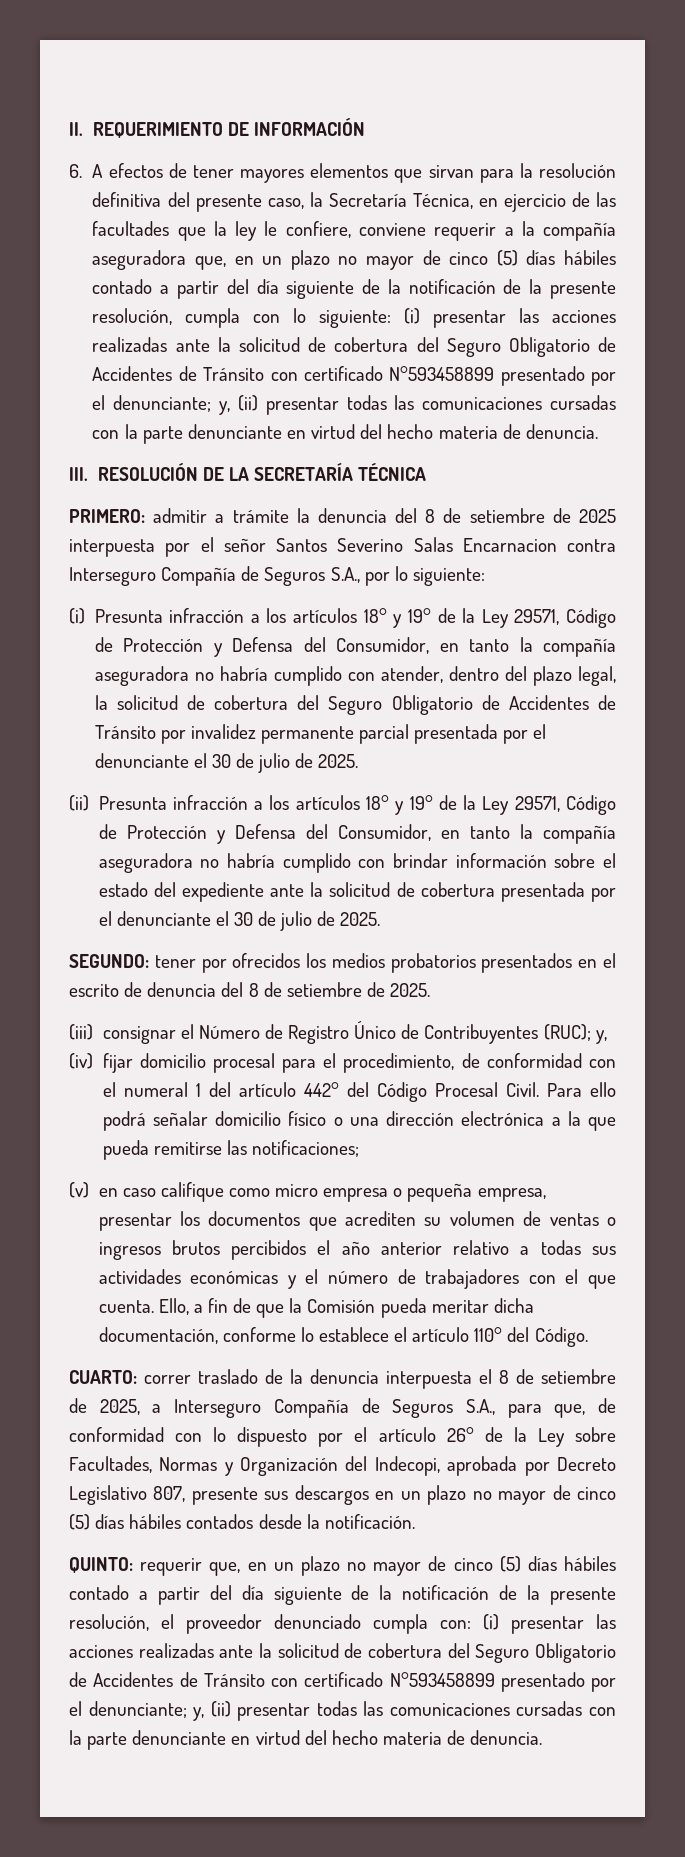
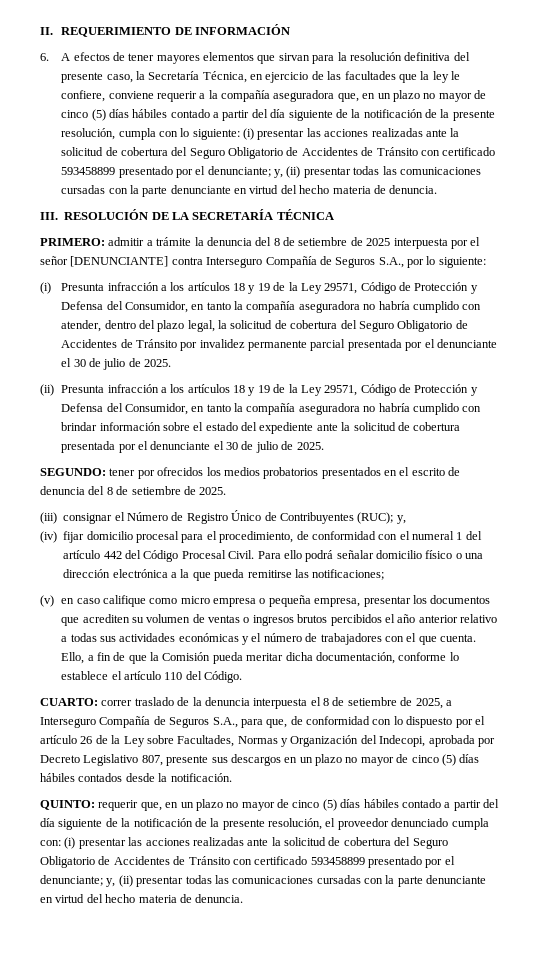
- 6. A efectos de tener mayores elementos que sirvan para la resolución definitiva del presente caso, la Secretaría Técnica, en ejercicio de las facultades que la ley le confiere, conviene requerir a la compañía aseguradora que, en un plazo no mayor de cinco (5) días hábiles contado a partir del día siguiente de la notificación de la presente resolución, cumpla con lo siguiente: (i) presentar las acciones realizadas ante la solicitud de cobertura del Seguro Obligatorio de Accidentes de Tránsito con certificado N°593458899 presentado por el denunciante;
+ 6. A efectos de tener mayores elementos que sirvan para la resolución definitiva del presente caso, la Secretaría Técnica, en ejercicio de las facultades que la ley le confiere, conviene requerir a la compañía aseguradora que, en un plazo no mayor de cinco (5) días hábiles contado a partir del día siguiente de la notificación de la presente resolución, cumpla con lo siguiente: (i) presentar las acciones realizadas ante la solicitud de cobertura del Seguro Obligatorio de Accidentes de Tránsito con certificado 593458899 presentado por el denunciante;
- PRIMERO: admitir a trámite la denuncia del 8 de setiembre de 2025 interpuesta por el señor Santos Severino Salas Encarnacion contra Interseguro Compañía de Seguros S.A., por lo siguiente:
+ PRIMERO: admitir a trámite la denuncia del 8 de setiembre de 2025 interpuesta por el señor [DENUNCIANTE] contra Interseguro Compañía de Seguros S.A., por lo siguiente:
- (i) Presunta infracción a los artículos 18° y 19° de la Ley 29571, Código de Protección y Defensa del Consumidor, en tanto la compañía aseguradora no habría cumplido con atender, dentro del plazo legal, la solicitud de cobertura del Seguro Obligatorio de Accidentes de Tránsito por invalidez permanente parcial presentada por el denunciante el 30 de julio de 2025.
+ (i) Presunta infracción a los artículos 18 y 19 de la Ley 29571, Código de Protección y Defensa del Consumidor, en tanto la compañía aseguradora no habría cumplido con atender, dentro del plazo legal, la solicitud de cobertura del Seguro Obligatorio de Accidentes de Tránsito por invalidez permanente parcial presentada por el denunciante el 30 de julio de 2025.
- (ii) Presunta infracción a los artículos 18° y 19° de la Ley 29571, Código de Protección y Defensa del Consumidor, en tanto la compañía aseguradora no habría cumplido con brindar información sobre el estado del expediente ante la solicitud de cobertura presentada por el denunciante el 30 de julio de 2025.
+ (ii) Presunta infracción a los artículos 18 y 19 de la Ley 29571, Código de Protección y Defensa del Consumidor, en tanto la compañía aseguradora no habría cumplido con brindar información sobre el estado del expediente ante la solicitud de cobertura presentada por el denunciante el 30 de julio de 2025.
- (iv) fijar domicilio procesal para el procedimiento, de conformidad con el numeral 1 del artículo 442° del Código Procesal Civil.
+ (iv) fijar domicilio procesal para el procedimiento, de conformidad con el numeral 1 del artículo 442 del Código Procesal Civil.
- Ello, a fin de que la Comisión pueda meritar dicha documentación, conforme lo establece el artículo 110° del Código.
+ Ello, a fin de que la Comisión pueda meritar dicha documentación, conforme lo establece el artículo 110 del Código.
- correr traslado de la denuncia interpuesta el 8 de setiembre de 2025, a Interseguro Compañía de Seguros S.A., para que, de conformidad con lo dispuesto por el artículo 26° de la Ley sobre Facultades, Normas y Organización del Indecopi, aprobada por Decreto Legislativo 807, presente sus descargos en un plazo no mayor de cinco (5) días hábiles contados desde la notificación.
+ correr traslado de la denuncia interpuesta el 8 de setiembre de 2025, a Interseguro Compañía de Seguros S.A., para que, de conformidad con lo dispuesto por el artículo 26 de la Ley sobre Facultades, Normas y Organización del Indecopi, aprobada por Decreto Legislativo 807, presente sus descargos en un plazo no mayor de cinco (5) días hábiles contados desde la notificación.
- requerir que, en un plazo no mayor de cinco (5) días hábiles contado a partir del día siguiente de la notificación de la presente resolución, el proveedor denunciado cumpla con: (i) presentar las acciones realizadas ante la solicitud de cobertura del Seguro Obligatorio de Accidentes de Tránsito con certificado N°593458899 presentado por el denunciante;
+ requerir que, en un plazo no mayor de cinco (5) días hábiles contado a partir del día siguiente de la notificación de la presente resolución, el proveedor denunciado cumpla con: (i) presentar las acciones realizadas ante la solicitud de cobertura del Seguro Obligatorio de Accidentes de Tránsito con certificado 593458899 presentado por el denunciante;

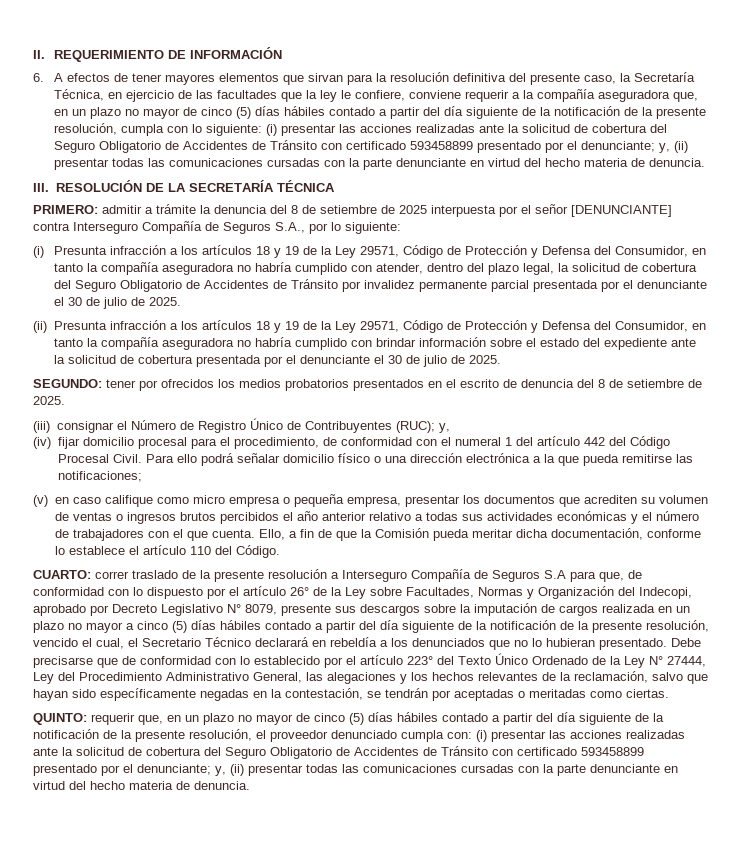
- CUARTO: correr traslado de la denuncia interpuesta el 8 de setiembre de 2025, a Interseguro Compañía de Seguros S.A., para que, de conformidad con lo dispuesto por el artículo 26 de la Ley sobre Facultades, Normas y Organización del Indecopi, aprobada por Decreto Legislativo 807, presente sus descargos en un plazo no mayor de cinco (5) días hábiles contados desde la notificación.
+ CUARTO: correr traslado de la presente resolución a Interseguro Compañía de Seguros S.A para que, de conformidad con lo dispuesto por el artículo 26° de la Ley sobre Facultades, Normas y Organización del Indecopi, aprobado por Decreto Legislativo N° 8079, presente sus descargos sobre la imputación de cargos realizada en un plazo no mayor a cinco (5) días hábiles contado a partir del día siguiente de la notificación de la presente resolución, vencido el cual, el Secretario Técnico declarará en rebeldía a los denunciados que no lo hubieran presentado. Debe precisarse que de conformidad con lo establecido por el artículo 223° del Texto Único Ordenado de la Ley N° 27444, Ley del Procedimiento Administrativo General, las alegaciones y los hechos relevantes de la reclamación, salvo que hayan sido específicamente negadas en la contestación, se tendrán por aceptadas o meritadas como ciertas.

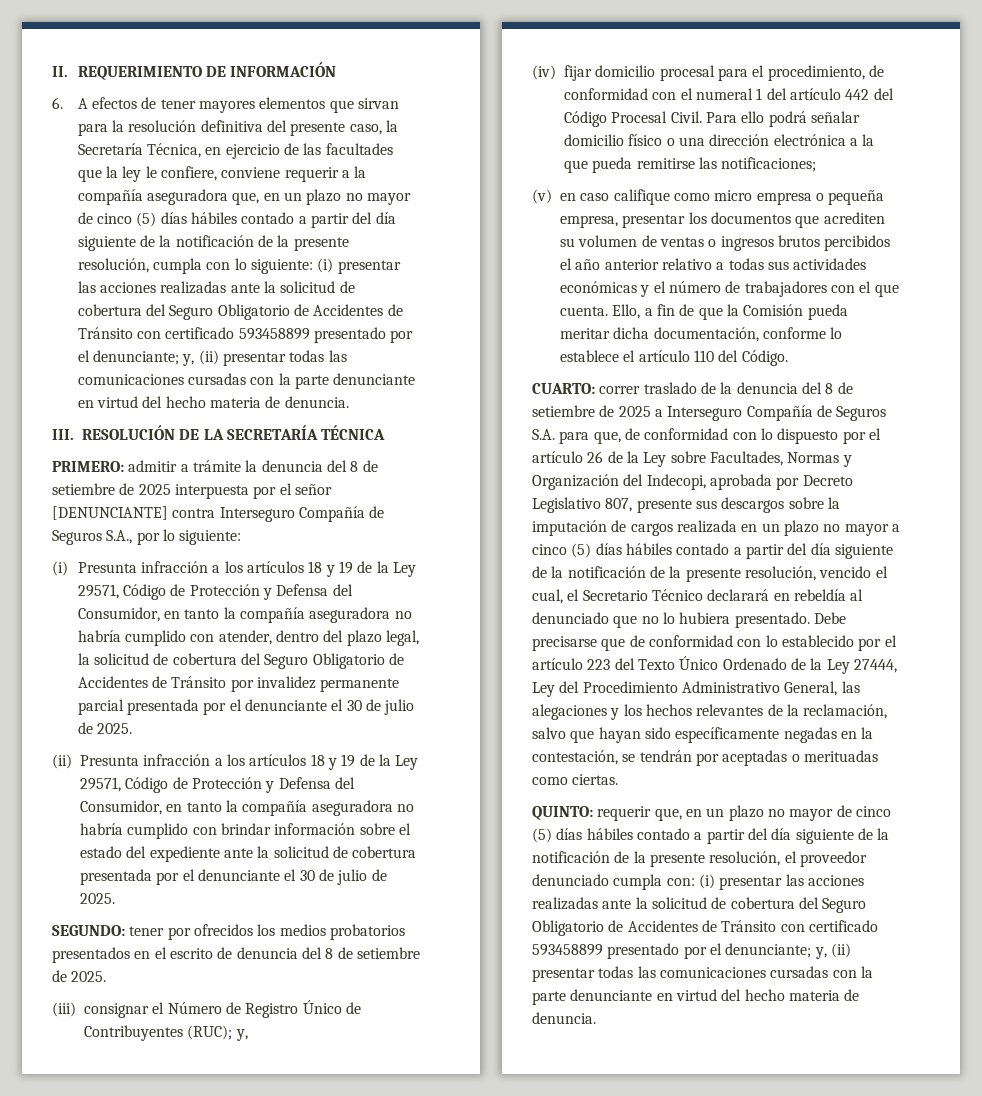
- correr traslado de la presente resolución a Interseguro Compañía de Seguros S.A para que, de conformidad con lo dispuesto por el artículo 26° de la Ley sobre Facultades, Normas y Organización del Indecopi, aprobado por Decreto Legislativo N° 8079, presente sus descargos sobre la imputación de cargos realizada en un plazo no mayor a cinco (5) días hábiles contado a partir del día siguiente de la notificación de la presente resolución, vencido el cual, el Secretario Técnico declarará en rebeldía a los denunciados que no lo hubieran presentado.
+ correr traslado de la denuncia del 8 de setiembre de 2025 a Interseguro Compañía de Seguros S.A. para que, de conformidad con lo dispuesto por el artículo 26 de la Ley sobre Facultades, Normas y Organización del Indecopi, aprobada por Decreto Legislativo 807, presente sus descargos sobre la imputación de cargos realizada en un plazo no mayor a cinco (5) días hábiles contado a partir del día siguiente de la notificación de la presente resolución, vencido el cual, el Secretario Técnico declarará en rebeldía al denunciado que no lo hubiera presentado.
- Debe precisarse que de conformidad con lo establecido por el artículo 223° del Texto Único Ordenado de la Ley N° 27444, Ley del Procedimiento Administrativo General, las alegaciones y los hechos relevantes de la reclamación, salvo que hayan sido específicamente negadas en la contestación, se tendrán por aceptadas o meritadas como ciertas.
+ Debe precisarse que de conformidad con lo establecido por el artículo 223 del Texto Único Ordenado de la Ley 27444, Ley del Procedimiento Administrativo General, las alegaciones y los hechos relevantes de la reclamación, salvo que hayan sido específicamente negadas en la contestación, se tendrán por aceptadas o merituadas como ciertas.

